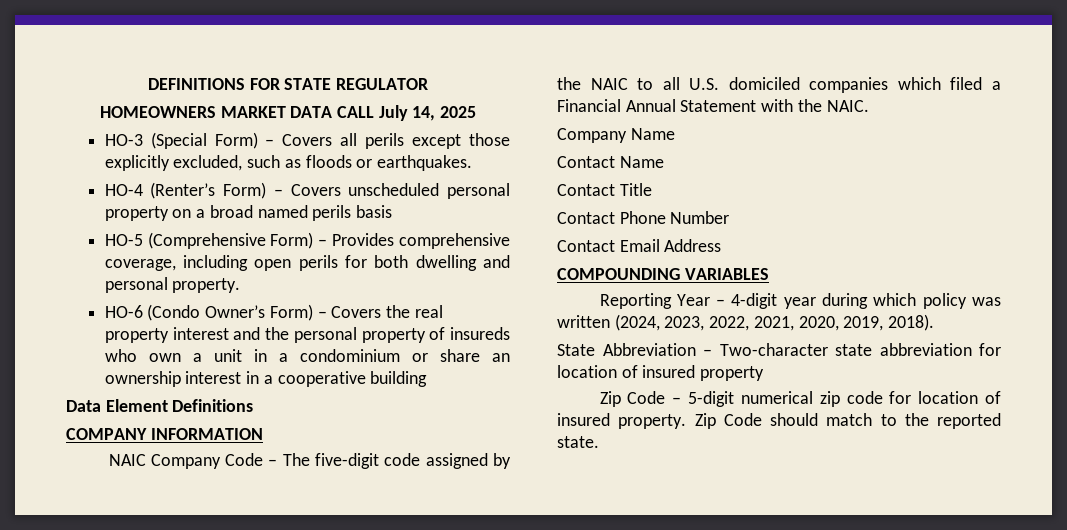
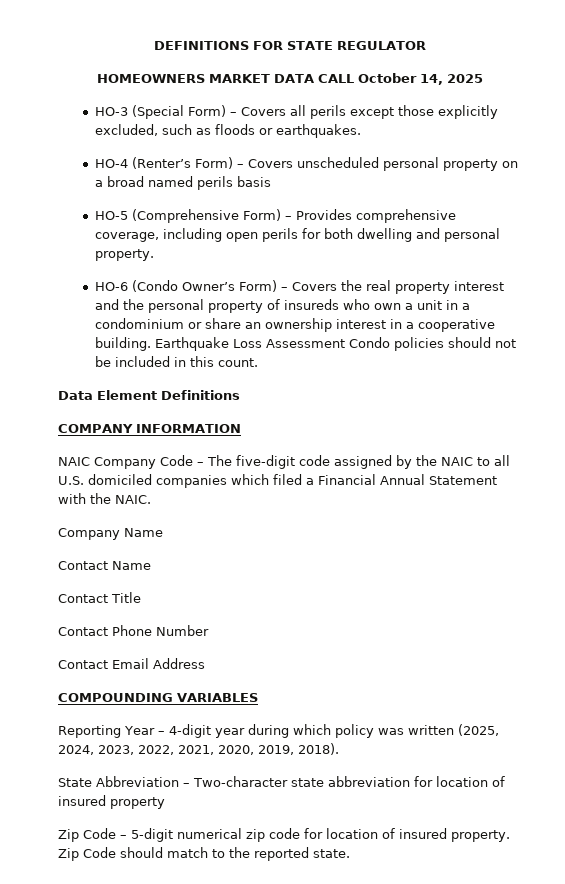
- HOMEOWNERS MARKET DATA CALL July 14, 2025
+ HOMEOWNERS MARKET DATA CALL October 14, 2025
- HO-6 (Condo Owner’s Form) – Covers the real property interest and the personal property of insureds who own a unit in a condominium or share an ownership interest in a cooperative building
+ HO-6 (Condo Owner’s Form) – Covers the real property interest and the personal property of insureds who own a unit in a condominium or share an ownership interest in a cooperative building. Earthquake Loss Assessment Condo policies should not be included in this count.
- Reporting Year – 4-digit year during which policy was written (2024, 2023, 2022, 2021, 2020, 2019, 2018).
+ Reporting Year – 4-digit year during which policy was written (2025, 2024, 2023, 2022, 2021, 2020, 2019, 2018).

